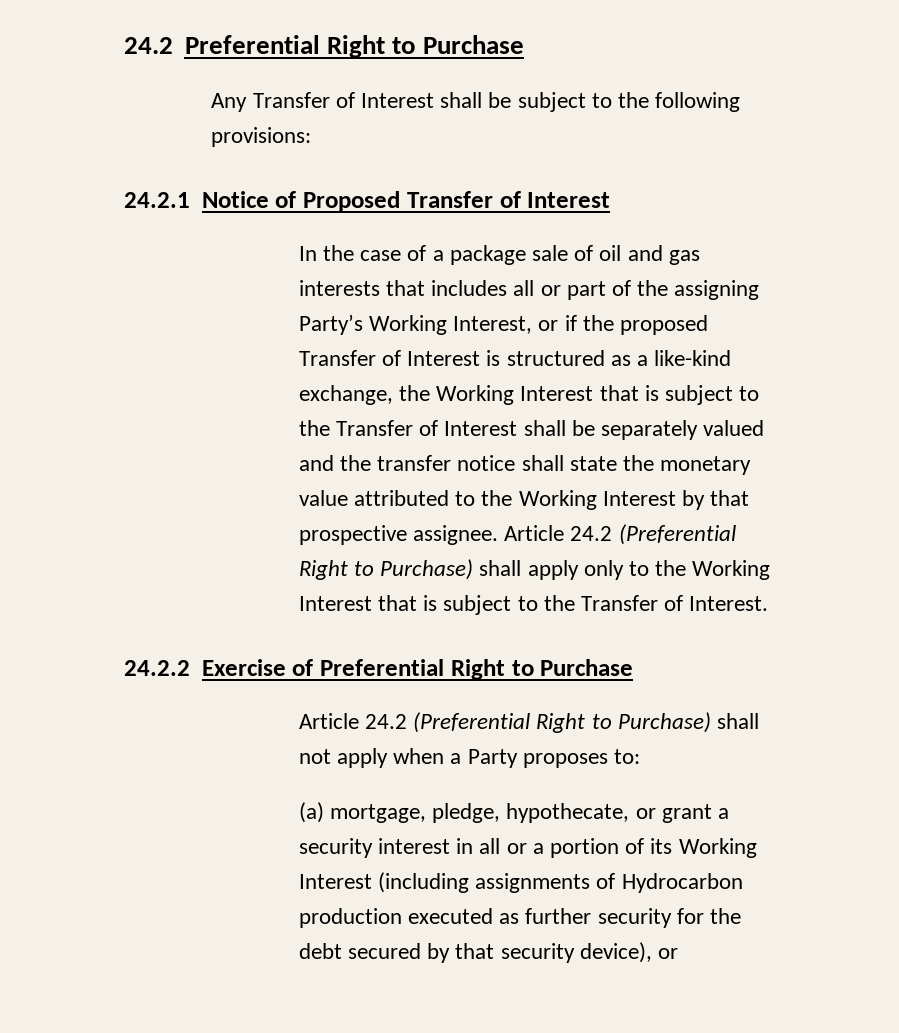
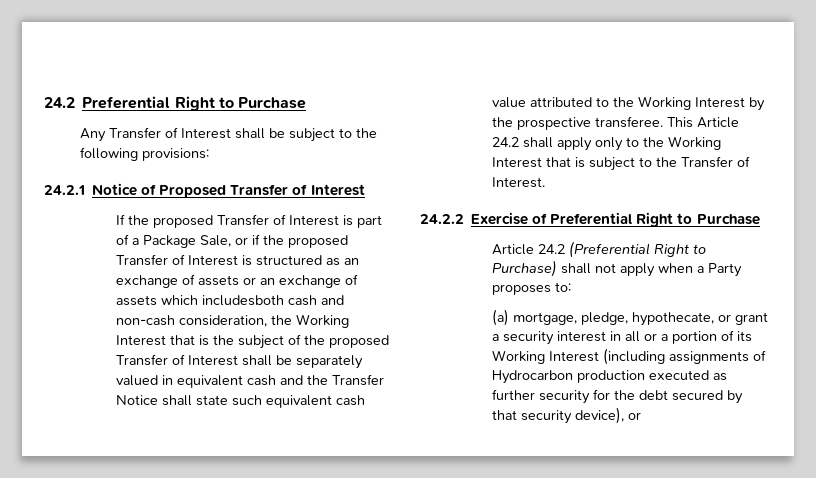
- In the case of a package sale of oil and gas interests that includes all or part of the assigning Party’s Working Interest, or if the proposed Transfer of Interest is structured as a like-kind exchange, the Working Interest that is subject to the Transfer of Interest shall be separately valued and the transfer notice shall state the monetary value attributed to the Working Interest by that prospective assignee. Article 24.2 (Preferential Right to Purchase) shall apply only to the Working Interest that is subject to the Transfer of Interest.
+ If the proposed Transfer of Interest is part of a Package Sale, or if the proposed Transfer of Interest is structured as an exchange of assets or an exchange of assets which includesboth cash and non-cash consideration, the Working Interest that is the subject of the proposed Transfer of Interest shall be separately valued in equivalent cash and the Transfer Notice shall state such equivalent cash value attributed to the Working Interest by the prospective transferee. This Article 24.2 shall apply only to the Working Interest that is subject to the Transfer of Interest.

